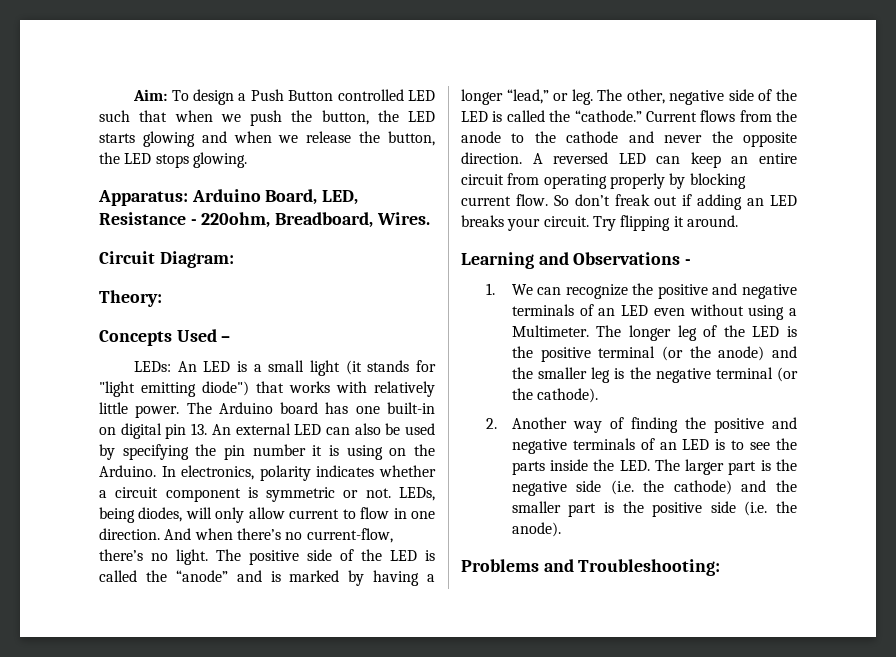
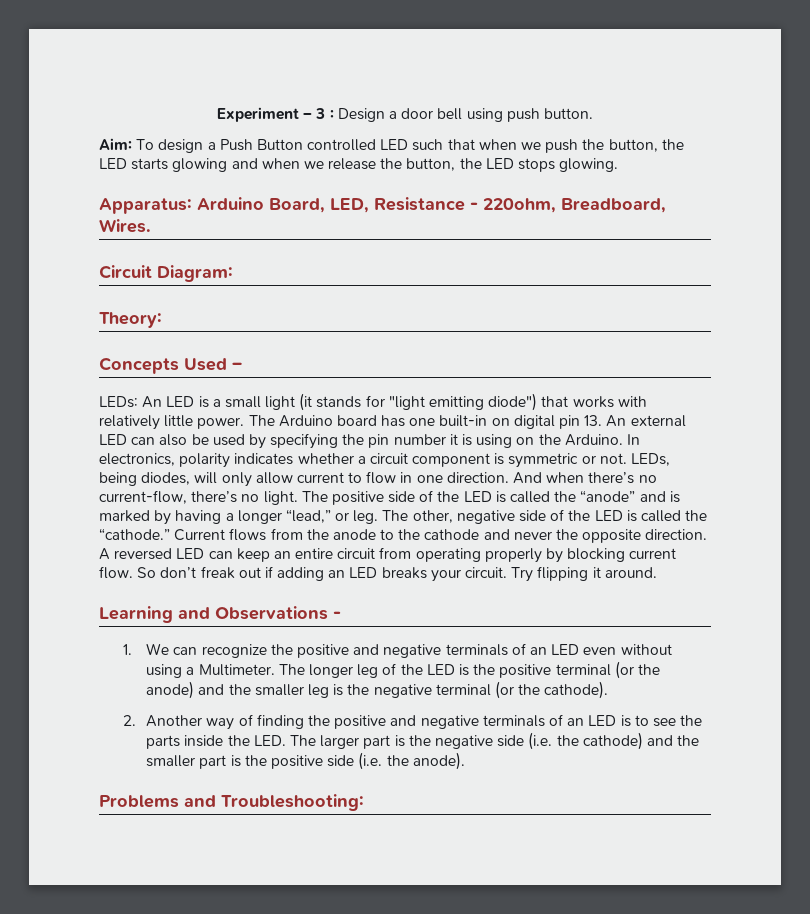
+ Experiment – 3 : Design a door bell using push button.

